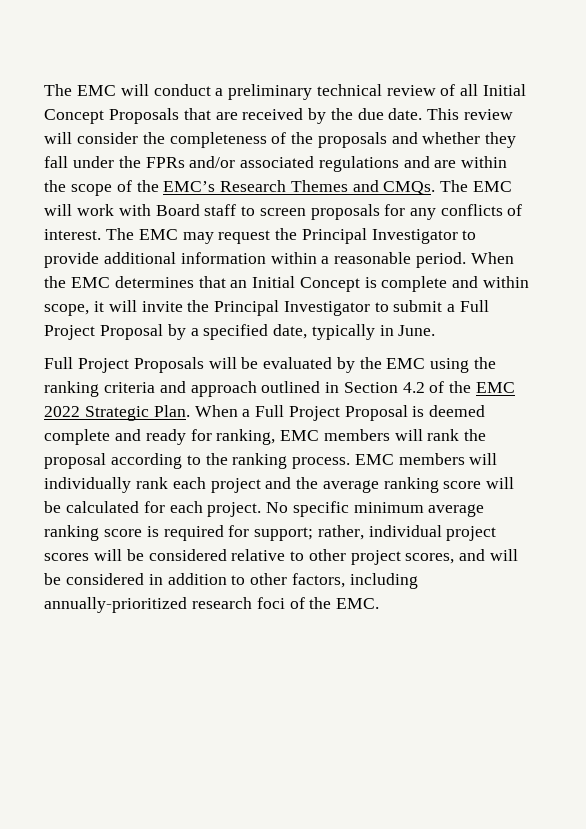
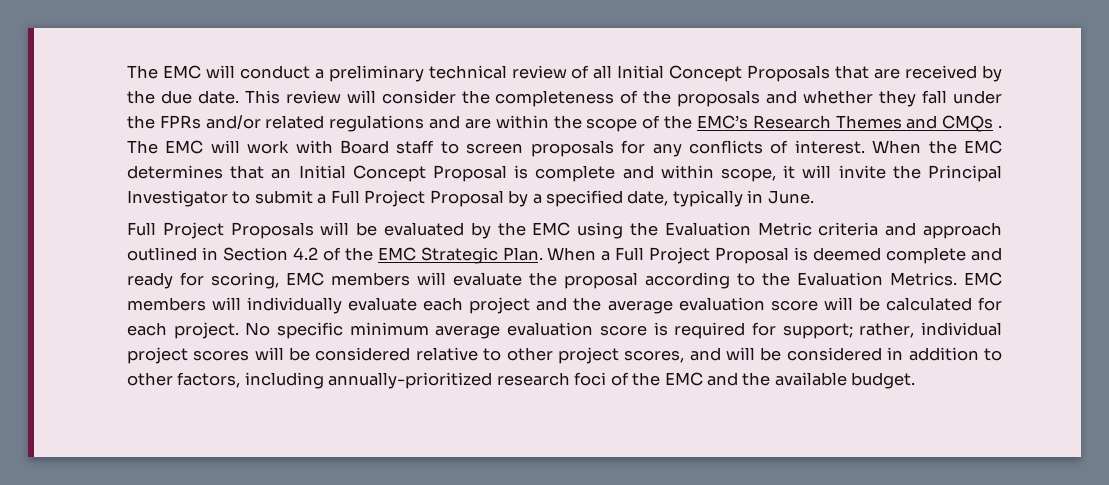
- This review will consider the completeness of the proposals and whether they fall under the FPRs and/or associated regulations and are within the scope of the EMC’s Research Themes and CMQs.
+ This review will consider the completeness of the proposals and whether they fall under the FPRs and/or related regulations and are within the scope of the EMC’s Research Themes and CMQs .
- The EMC may request the Principal Investigator to provide additional information within a reasonable period.
- When the EMC determines that an Initial Concept is complete and within scope, it will invite the Principal Investigator to submit a Full Project Proposal by a specified date, typically in June.
+ When the EMC determines that an Initial Concept Proposal is complete and within scope, it will invite the Principal Investigator to submit a Full Project Proposal by a specified date, typically in June.
- Full Project Proposals will be evaluated by the EMC using the ranking criteria and approach outlined in Section 4.2 of the EMC 2022 Strategic Plan.
+ Full Project Proposals will be evaluated by the EMC using the Evaluation Metric criteria and approach outlined in Section 4.2 of the EMC Strategic Plan.
- When a Full Project Proposal is deemed complete and ready for ranking, EMC members will rank the proposal according to the ranking process.
+ When a Full Project Proposal is deemed complete and ready for scoring, EMC members will evaluate the proposal according to the Evaluation Metrics.
- EMC members will individually rank each project and the average ranking score will be calculated for each project.
+ EMC members will individually evaluate each project and the average evaluation score will be calculated for each project.
- No specific minimum average ranking score is required for support; rather, individual project scores will be considered relative to other project scores, and will be considered in addition to other factors, including annually-prioritized research foci of the EMC.
+ No specific minimum average evaluation score is required for support; rather, individual project scores will be considered relative to other project scores, and will be considered in addition to other factors, including annually-prioritized research foci of the EMC and the available budget.

